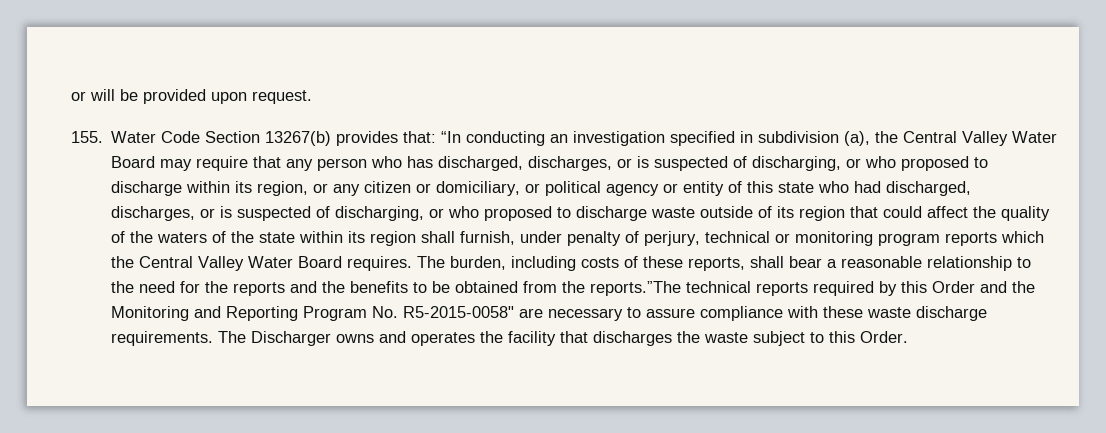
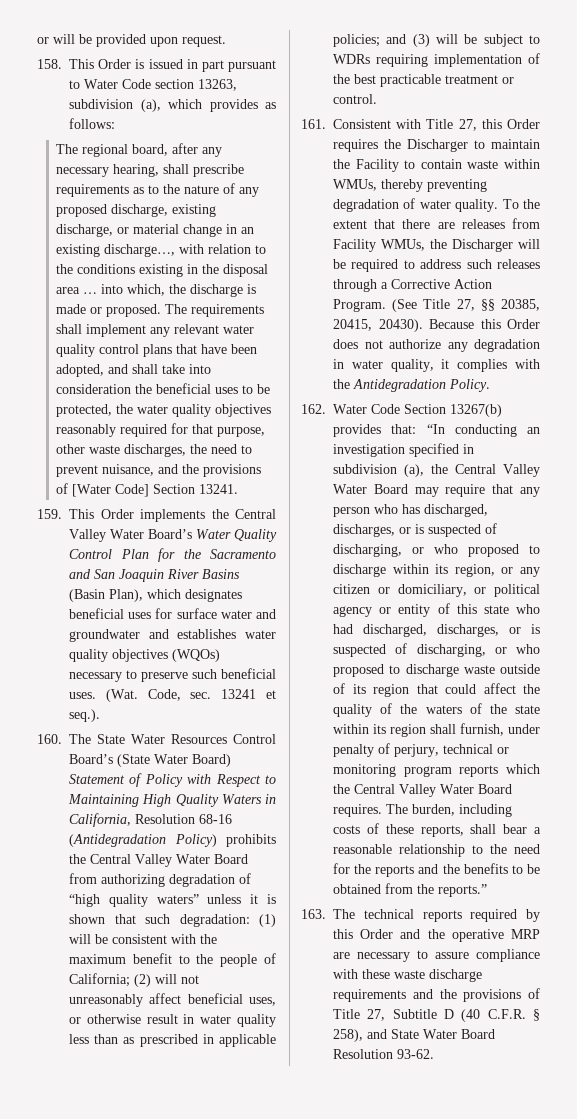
- 155. Water Code Section 13267(b) provides that:
+ 158. This Order is issued in part pursuant to Water Code section 13263, subdivision (a), which provides as follows:
+ The regional board, after any necessary hearing, shall prescribe requirements as to the nature of any proposed discharge, existing discharge, or material change in an existing discharge…, with relation to the conditions existing in the disposal area … into which, the discharge is made or proposed. The requirements shall implement any relevant water quality control plans that have been adopted, and shall take into consideration the beneficial uses to be protected, the water quality objectives reasonably required for that purpose, other waste discharges, the need to prevent nuisance, and the provisions of [Water Code] Section 13241.
+ 159. This Order implements the Central Valley Water Board’s Water Quality Control Plan for the Sacramento and San Joaquin River Basins (Basin Plan), which designates beneficial uses for surface water and groundwater and establishes water quality objectives (WQOs) necessary to preserve such beneficial uses. (Wat. Code, sec. 13241 et seq.).
+ 160. The State Water Resources Control Board’s (State Water Board) Statement of Policy with Respect to Maintaining High Quality Waters in California, Resolution 68-16 (Antidegradation Policy) prohibits the Central Valley Water Board from authorizing degradation of “high quality waters” unless it is shown that such degradation: (1) will be consistent with the maximum benefit to the people of California; (2) will not unreasonably affect beneficial uses, or otherwise result in water quality less than as prescribed in applicable policies; and (3) will be subject to WDRs requiring implementation of the best practicable treatment or control.
+ 161. Consistent with Title 27, this Order requires the Discharger to maintain the Facility to contain waste within WMUs, thereby preventing degradation of water quality. To the extent that there are releases from Facility WMUs, the Discharger will be required to address such releases through a Corrective Action Program. (See Title 27, §§ 20385, 20415, 20430). Because this Order does not authorize any degradation in water quality, it complies with the Antidegradation Policy.
+ 162. Water Code Section 13267(b) provides that:
- The burden, including costs of these reports, shall bear a reasonable relationship to the need for the reports and the benefits to be obtained from the reports.”The technical reports required by this Order and the Monitoring and Reporting Program No. R5-2015-0058" are necessary to assure compliance with these waste discharge requirements. The Discharger owns and operates the facility that discharges the waste subject to this Order.
+ The burden, including costs of these reports, shall bear a reasonable relationship to the need for the reports and the benefits to be obtained from the reports.”
+ 163. The technical reports required by this Order and the operative MRP are necessary to assure compliance with these waste discharge requirements and the provisions of Title 27, Subtitle D (40 C.F.R. § 258), and State Water Board Resolution 93-62.

